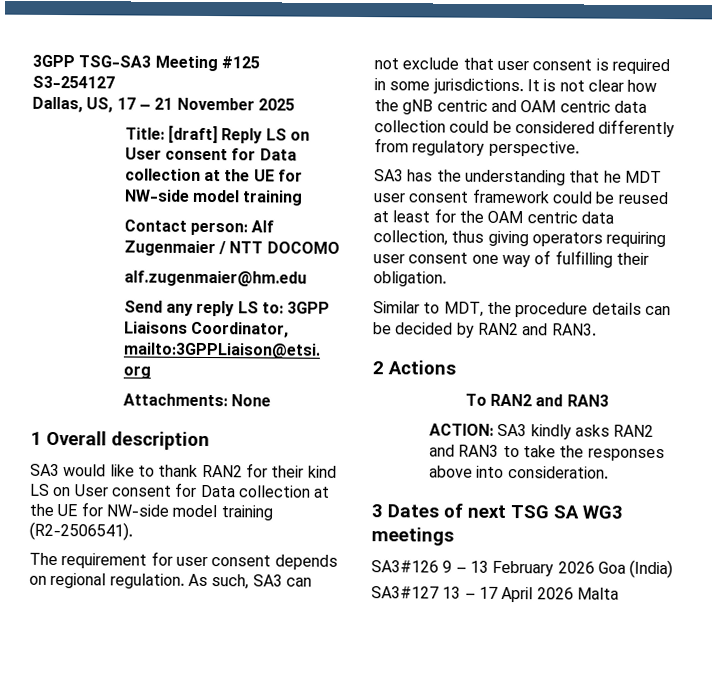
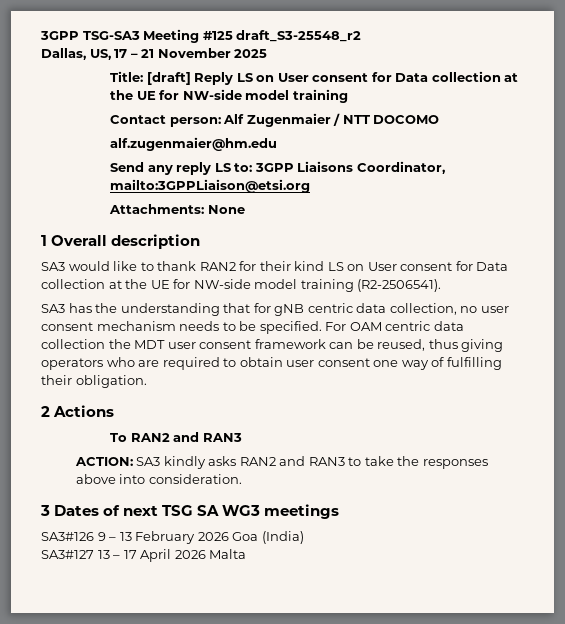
- 3GPP TSG-SA3 Meeting #125 S3-254127
+ 3GPP TSG-SA3 Meeting #125 draft_S3-25548_r2
- The requirement for user consent depends on regional regulation. As such, SA3 can not exclude that user consent is required in some jurisdictions. It is not clear how the gNB centric and OAM centric data collection could be considered differently from regulatory perspective.
- SA3 has the understanding that he MDT user consent framework could be reused at least for the OAM centric data collection, thus giving operators requiring user consent one way of fulfilling their obligation.
+ SA3 has the understanding that for gNB centric data collection, no user consent mechanism needs to be specified. For OAM centric data collection the MDT user consent framework can be reused, thus giving operators who are required to obtain user consent one way of fulfilling their obligation.
- Similar to MDT, the procedure details can be decided by RAN2 and RAN3.

